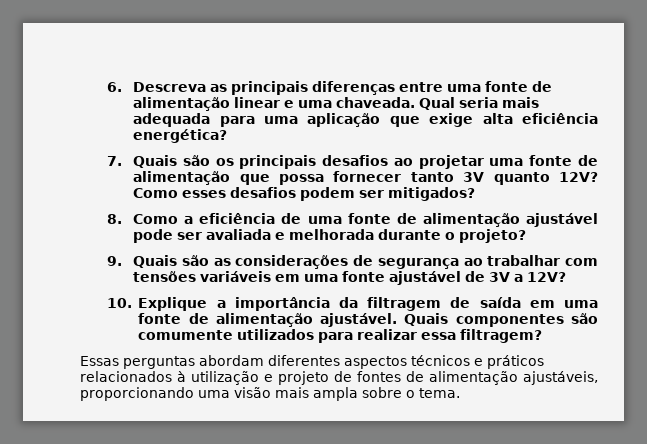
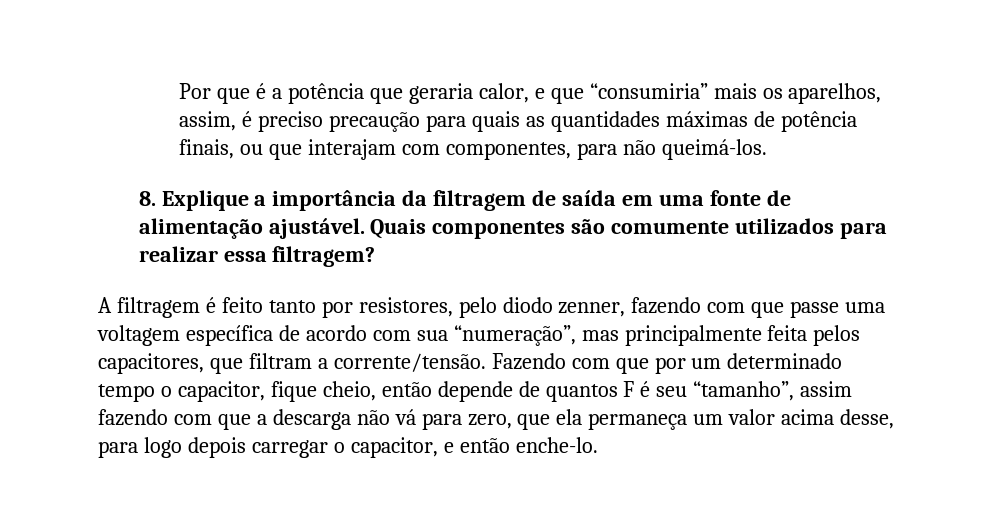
- 6. Descreva as principais diferenças entre uma fonte de alimentação linear e uma chaveada. Qual seria mais adequada para uma aplicação que exige alta eficiência energética?
- 7. Quais são os principais desafios ao projetar uma fonte de alimentação que possa fornecer tanto 3V quanto 12V? Como esses desafios podem ser mitigados?
- 8. Como a eficiência de uma fonte de alimentação ajustável pode ser avaliada e melhorada durante o projeto?
- 9. Quais são as considerações de segurança ao trabalhar com tensões variáveis em uma fonte ajustável de 3V a 12V?
- 10. Explique a importância da filtragem de saída em uma fonte de alimentação ajustável.
+ Por que é a potência que geraria calor, e que “consumiria” mais os aparelhos, assim, é preciso precaução para quais as quantidades máximas de potência finais, ou que interajam com componentes, para não queimá-los.
+ 8. Explique a importância da filtragem de saída em uma fonte de alimentação ajustável.
- Essas perguntas abordam diferentes aspectos técnicos e práticos relacionados à utilização e projeto de fontes de alimentação ajustáveis, proporcionando uma visão mais ampla sobre o tema.
+ A filtragem é feito tanto por resistores, pelo diodo zenner, fazendo com que passe uma voltagem específica de acordo com sua “numeração”, mas principalmente feita pelos capacitores, que filtram a corrente/tensão. Fazendo com que por um determinado tempo o capacitor, fique cheio, então depende de quantos F é seu “tamanho”, assim fazendo com que a descarga não vá para zero, que ela permaneça um valor acima desse, para logo depois carregar o capacitor, e então enche-lo.

